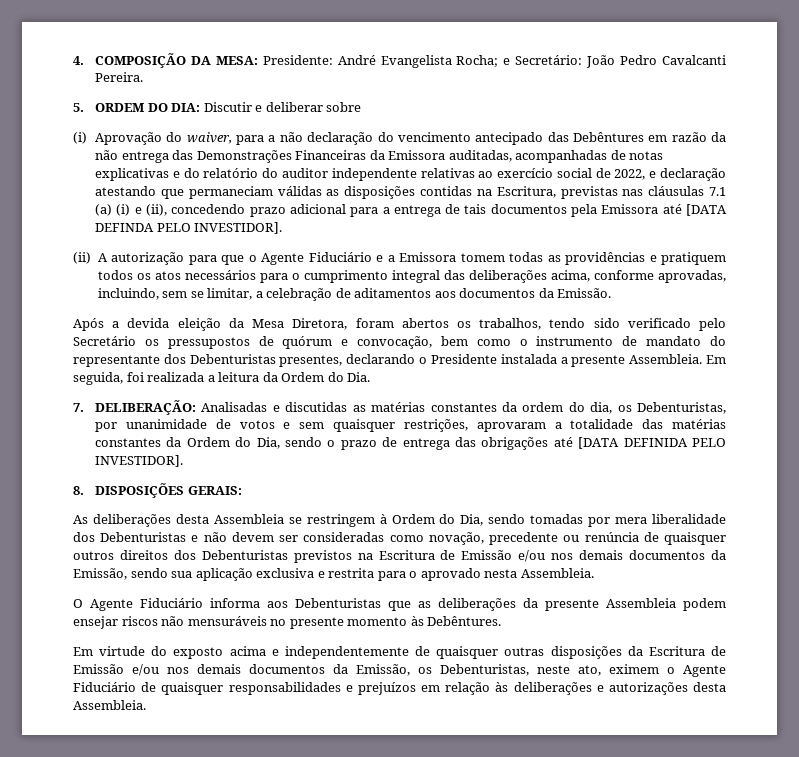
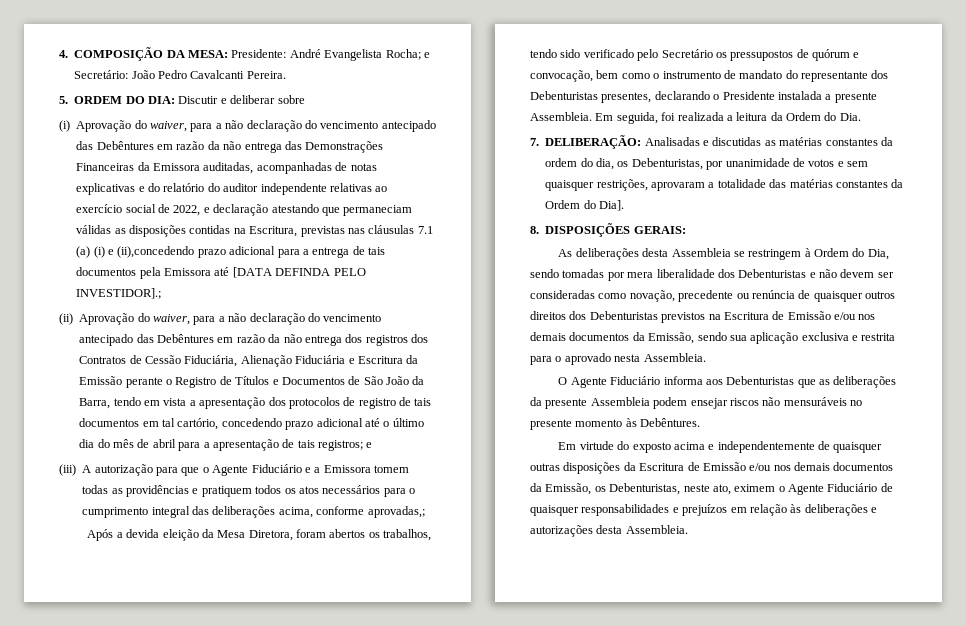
- (i) Aprovação do waiver, para a não declaração do vencimento antecipado das Debêntures em razão da não entrega das Demonstrações Financeiras da Emissora auditadas, acompanhadas de notas explicativas e do relatório do auditor independente relativas ao exercício social de 2022, e declaração atestando que permaneciam válidas as disposições contidas na Escritura, previstas nas cláusulas 7.1 (a) (i) e (ii), concedendo prazo adicional para a entrega de tais documentos pela Emissora até [DATA DEFINDA PELO INVESTIDOR].
- (ii) A autorização para que o Agente Fiduciário e a Emissora tomem todas as providências e pratiquem todos os atos necessários para o cumprimento integral das deliberações acima, conforme aprovadas, incluindo, sem se limitar, a celebração de aditamentos aos documentos da Emissão.
+ (i) Aprovação do waiver, para a não declaração do vencimento antecipado das Debêntures em razão da não entrega das Demonstrações Financeiras da Emissora auditadas, acompanhadas de notas explicativas e do relatório do auditor independente relativas ao exercício social de 2022, e declaração atestando que permaneciam válidas as disposições contidas na Escritura, previstas nas cláusulas 7.1 (a) (i) e (ii),concedendo prazo adicional para a entrega de tais documentos pela Emissora até [DATA DEFINDA PELO INVESTIDOR].;
+ (ii) Aprovação do waiver, para a não declaração do vencimento antecipado das Debêntures em razão da não entrega dos registros dos Contratos de Cessão Fiduciária, Alienação Fiduciária e Escritura da Emissão perante o Registro de Títulos e Documentos de São João da Barra, tendo em vista a apresentação dos protocolos de registro de tais documentos em tal cartório, concedendo prazo adicional até o último dia do mês de abril para a apresentação de tais registros; e
+ (iii) A autorização para que o Agente Fiduciário e a Emissora tomem todas as providências e pratiquem todos os atos necessários para o cumprimento integral das deliberações acima, conforme aprovadas,;
- 7. DELIBERAÇÃO: Analisadas e discutidas as matérias constantes da ordem do dia, os Debenturistas, por unanimidade de votos e sem quaisquer restrições, aprovaram a totalidade das matérias constantes da Ordem do Dia, sendo o prazo de entrega das obrigações até [DATA DEFINIDA PELO INVESTIDOR].
+ 7. DELIBERAÇÃO: Analisadas e discutidas as matérias constantes da ordem do dia, os Debenturistas, por unanimidade de votos e sem quaisquer restrições, aprovaram a totalidade das matérias constantes da Ordem do Dia].

